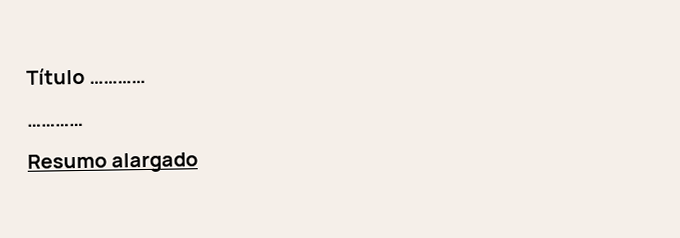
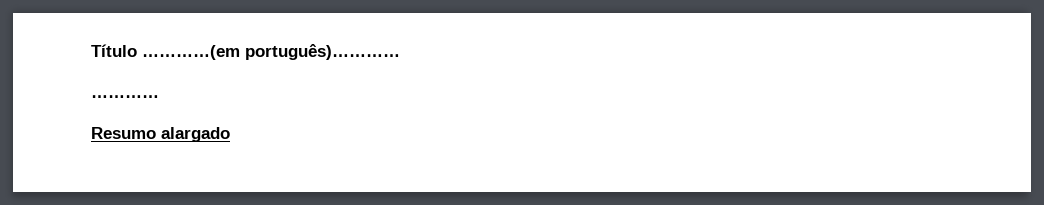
- Título …………
+ Título …………(em português)…………

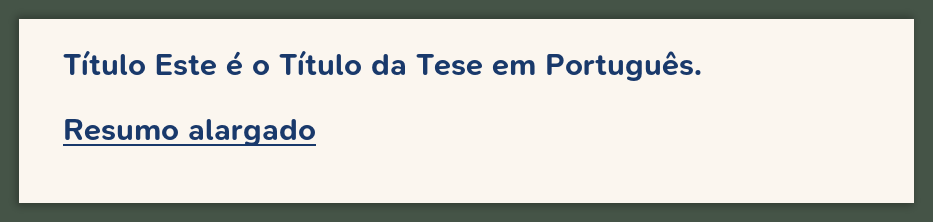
- Título …………(em português)…………
- …………
+ Título Este é o Título da Tese em Português.

